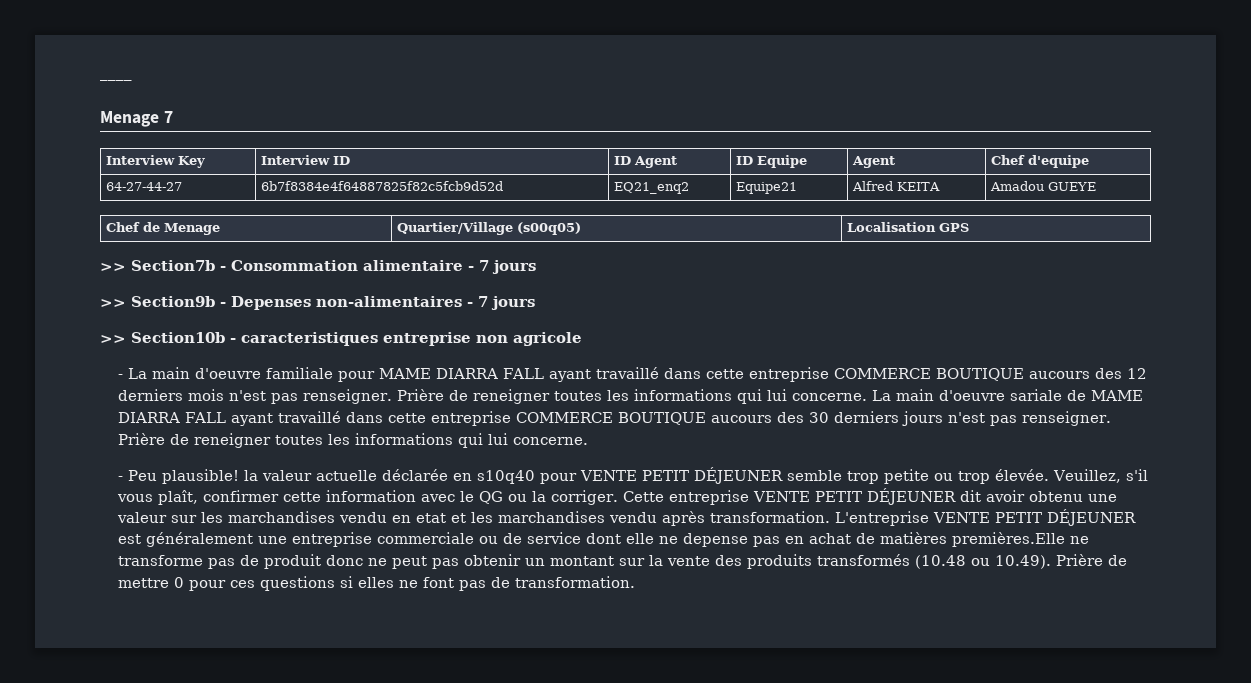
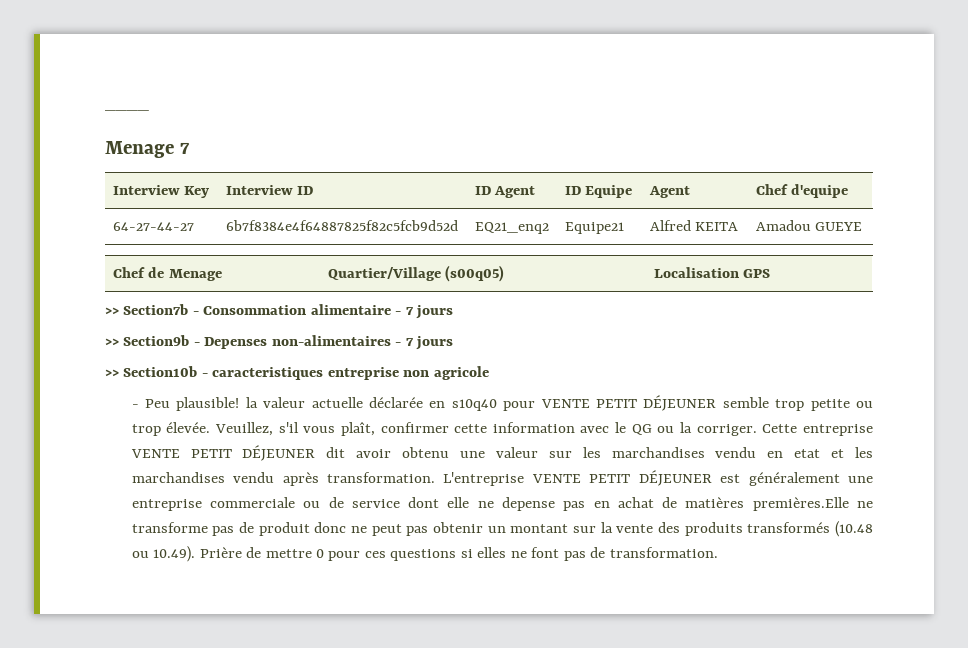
- - La main d'oeuvre familiale pour MAME DIARRA FALL ayant travaillé dans cette entreprise COMMERCE BOUTIQUE aucours des 12 derniers mois n'est pas renseigner. Prière de reneigner toutes les informations qui lui concerne. La main d'oeuvre sariale de MAME DIARRA FALL ayant travaillé dans cette entreprise COMMERCE BOUTIQUE aucours des 30 derniers jours n'est pas renseigner. Prière de reneigner toutes les informations qui lui concerne.

